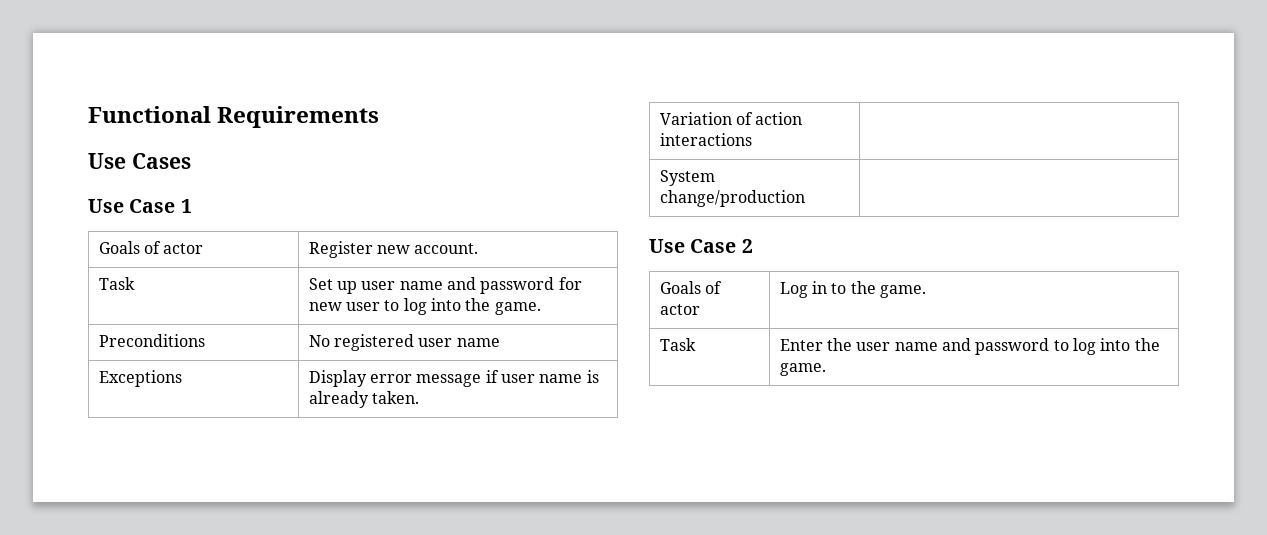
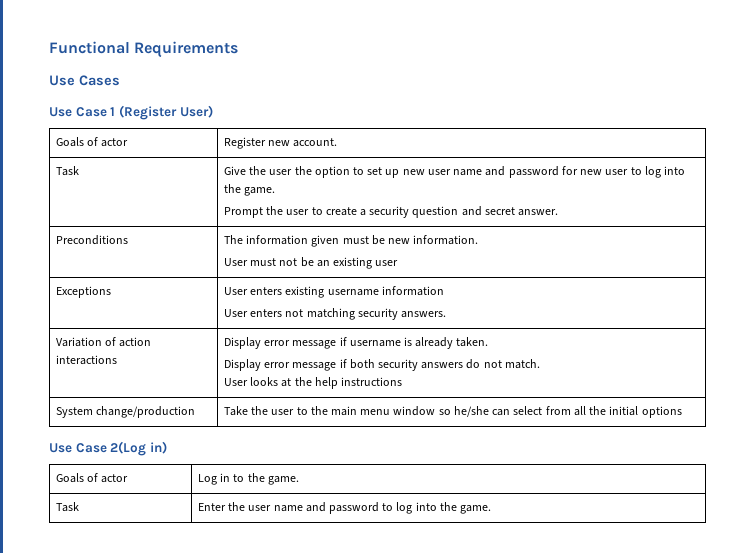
- Use Case 1
+ Use Case 1 (Register User)
- Task | Set up user name and password for new user to log into the game.
- Preconditions | No registered user name
+ Task | Give the user the option to set up new user name and password for new user to log into the game.
+ Prompt the user to create a security question and secret answer.
+ Preconditions | The information given must be new information.
+ User must not be an existing user
- Exceptions | Display error message if user name is already taken.
- Variation of action interactions |
- System change/production |
- Use Case 2
+ Exceptions | User enters existing username information
+ User enters not matching security answers.
+ Variation of action interactions | Display error message if username is already taken.
+ Display error message if both security answers do not match.
+ User looks at the help instructions
+ System change/production | Take the user to the main menu window so he/she can select from all the initial options
+ Use Case 2(Log in)

